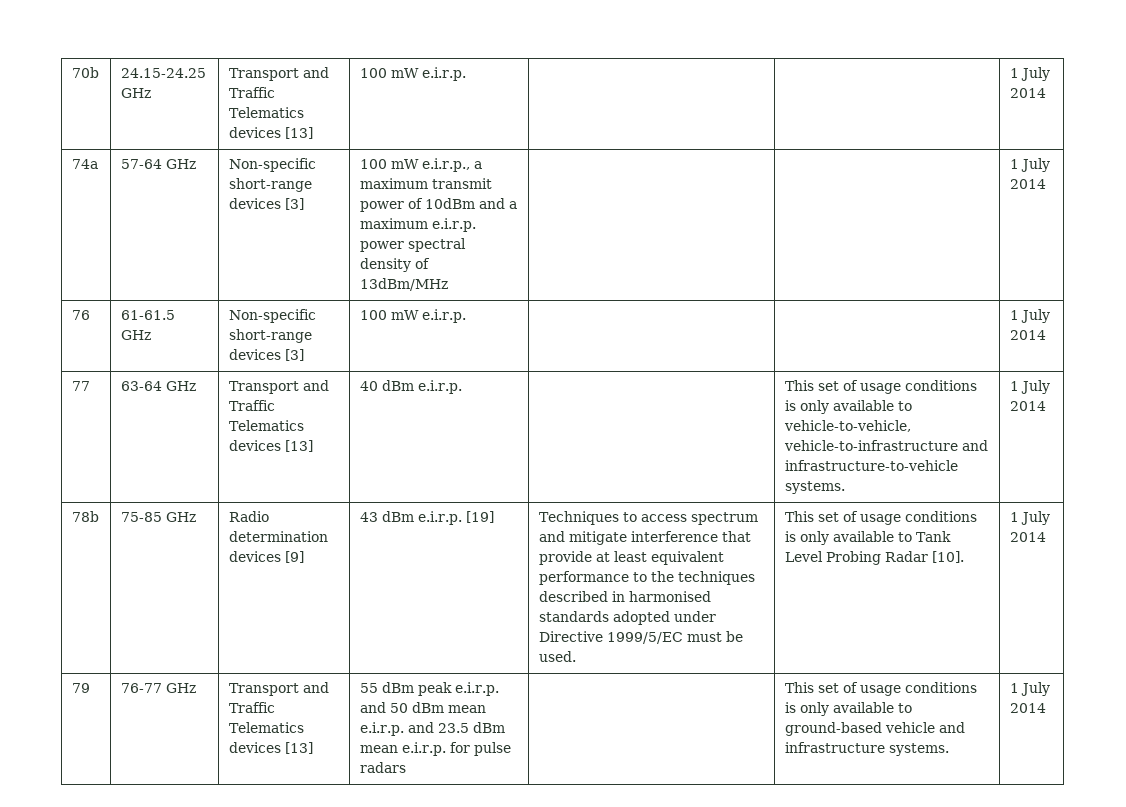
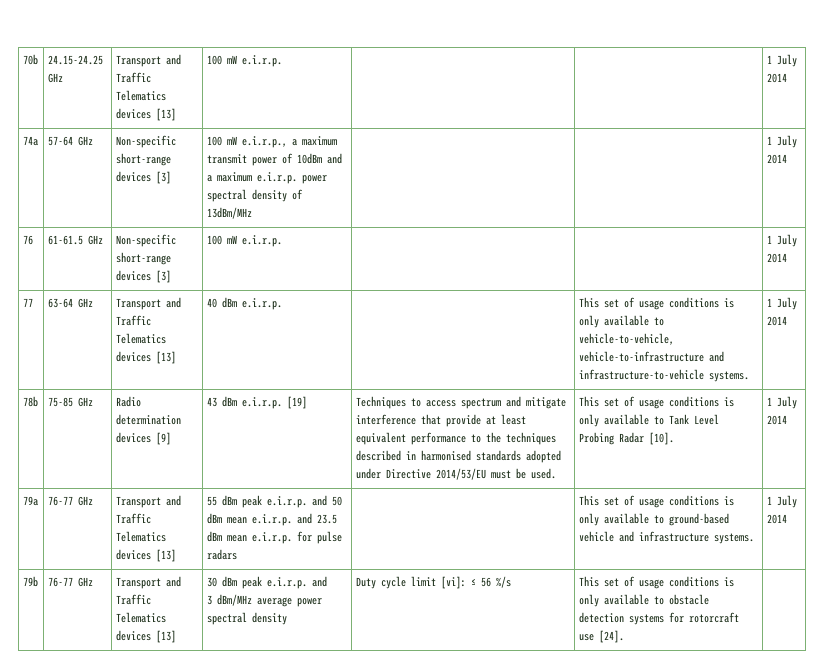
- Techniques to access spectrum and mitigate interference that provide at least equivalent performance to the techniques described in harmonised standards adopted under Directive 1999/5/EC must be used.
+ Techniques to access spectrum and mitigate interference that provide at least equivalent performance to the techniques described in harmonised standards adopted under Directive 2014/53/EU must be used.
- 79
+ 79a
+ 79b | 76-77 GHz | Transport and Traffic Telematics devices [13] | 30 dBm peak e.i.r.p. and
+ 3 dBm/MHz average power spectral density | Duty cycle limit [vi]: ≤ 56 %/s | This set of usage conditions is only available to obstacle detection systems for rotorcraft use [24].

